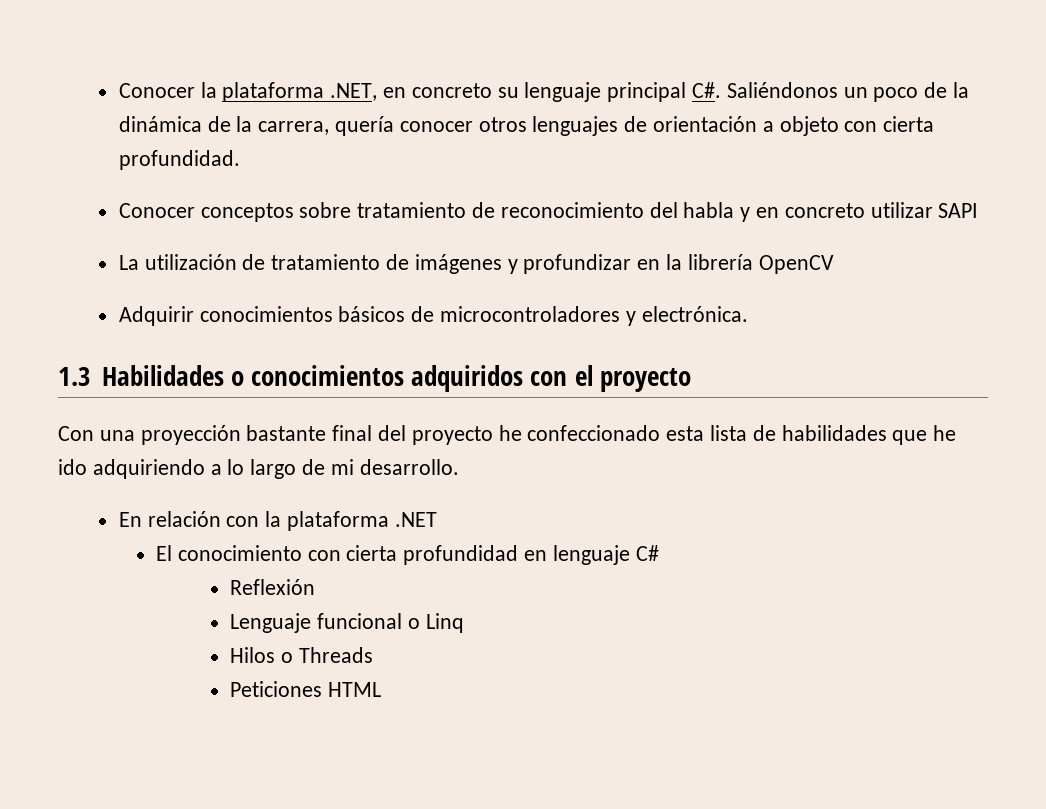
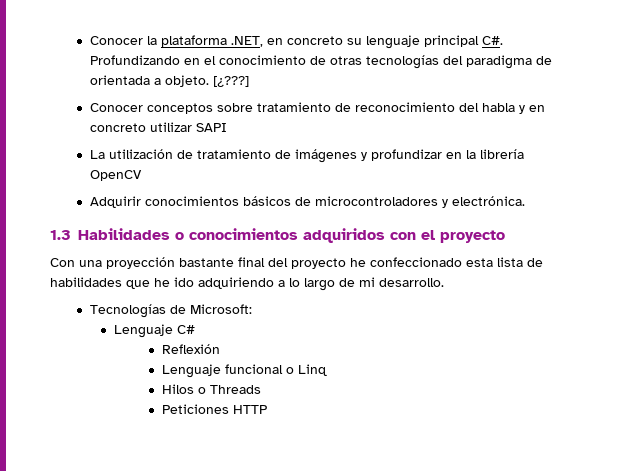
- Conocer la plataforma .NET, en concreto su lenguaje principal C#. Saliéndonos un poco de la dinámica de la carrera, quería conocer otros lenguajes de orientación a objeto con cierta profundidad.
+ Conocer la plataforma .NET, en concreto su lenguaje principal C#. Profundizando en el conocimiento de otras tecnologías del paradigma de orientada a objeto. [¿???]
- En relación con la plataforma .NET
- El conocimiento con cierta profundidad en lenguaje C#
+ Tecnologías de Microsoft:
+ Lenguaje C#
- Peticiones HTML
+ Peticiones HTTP

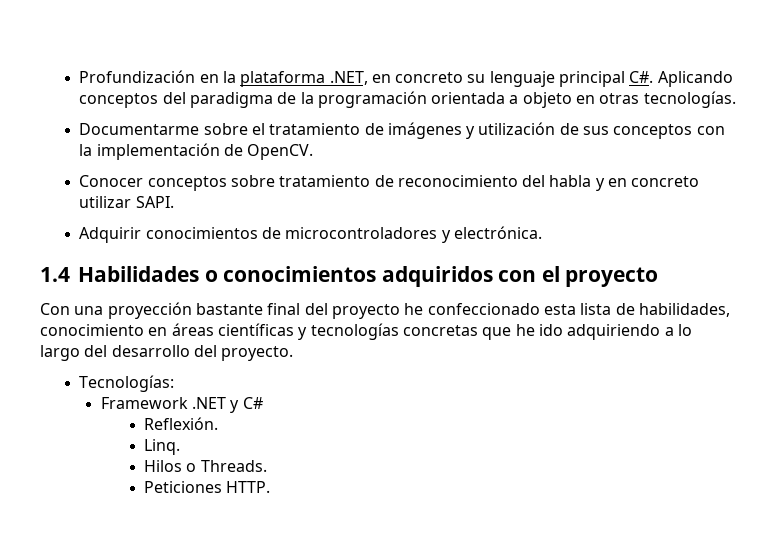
- Conocer la plataforma .NET, en concreto su lenguaje principal C#. Profundizando en el conocimiento de otras tecnologías del paradigma de orientada a objeto. [¿???]
+ Profundización en la plataforma .NET, en concreto su lenguaje principal C#. Aplicando conceptos del paradigma de la programación orientada a objeto en otras tecnologías.
+ Documentarme sobre el tratamiento de imágenes y utilización de sus conceptos con la implementación de OpenCV.
- Conocer conceptos sobre tratamiento de reconocimiento del habla y en concreto utilizar SAPI
- La utilización de tratamiento de imágenes y profundizar en la librería OpenCV
+ Conocer conceptos sobre tratamiento de reconocimiento del habla y en concreto utilizar SAPI.
- Adquirir conocimientos básicos de microcontroladores y electrónica.
+ Adquirir conocimientos de microcontroladores y electrónica.
- 1.3 Habilidades o conocimientos adquiridos con el proyecto
+ 1.4 Habilidades o conocimientos adquiridos con el proyecto
- Con una proyección bastante final del proyecto he confeccionado esta lista de habilidades que he ido adquiriendo a lo largo de mi desarrollo.
- Tecnologías de Microsoft:
- Lenguaje C#
- Reflexión
- Lenguaje funcional o Linq
+ Con una proyección bastante final del proyecto he confeccionado esta lista de habilidades, conocimiento en áreas científicas y tecnologías concretas que he ido adquiriendo a lo largo del desarrollo del proyecto.
+ Tecnologías:
+ Framework .NET y C#
+ Reflexión.
+ Linq.
- Hilos o Threads
+ Hilos o Threads.
- Peticiones HTTP
+ Peticiones HTTP.

